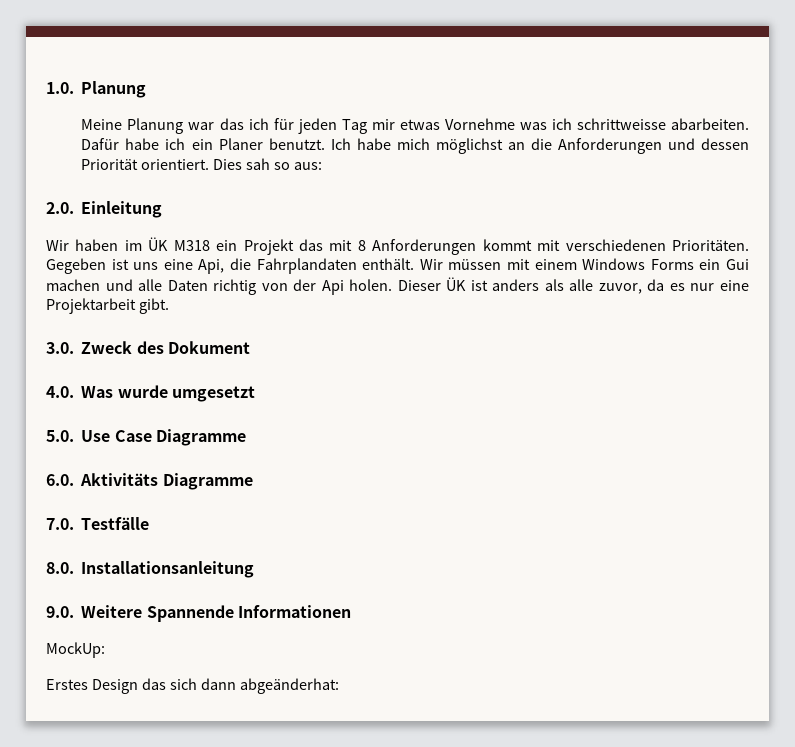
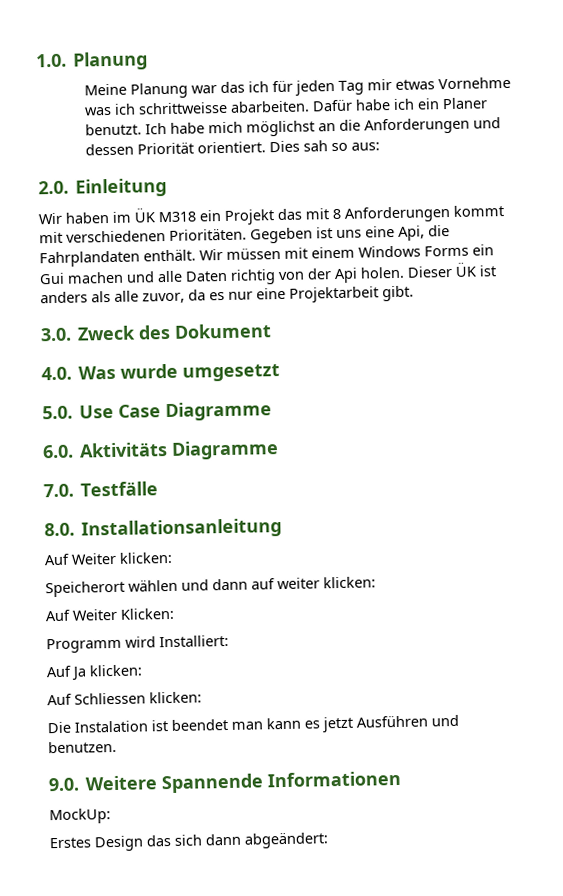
+ Auf Weiter klicken:
+ Speicherort wählen und dann auf weiter klicken:
+ Auf Weiter Klicken:
+ Programm wird Installiert:
+ Auf Ja klicken:
+ Auf Schliessen klicken:
+ Die Instalation ist beendet man kann es jetzt Ausführen und benutzen.
- Erstes Design das sich dann abgeänderhat:
+ Erstes Design das sich dann abgeändert:

